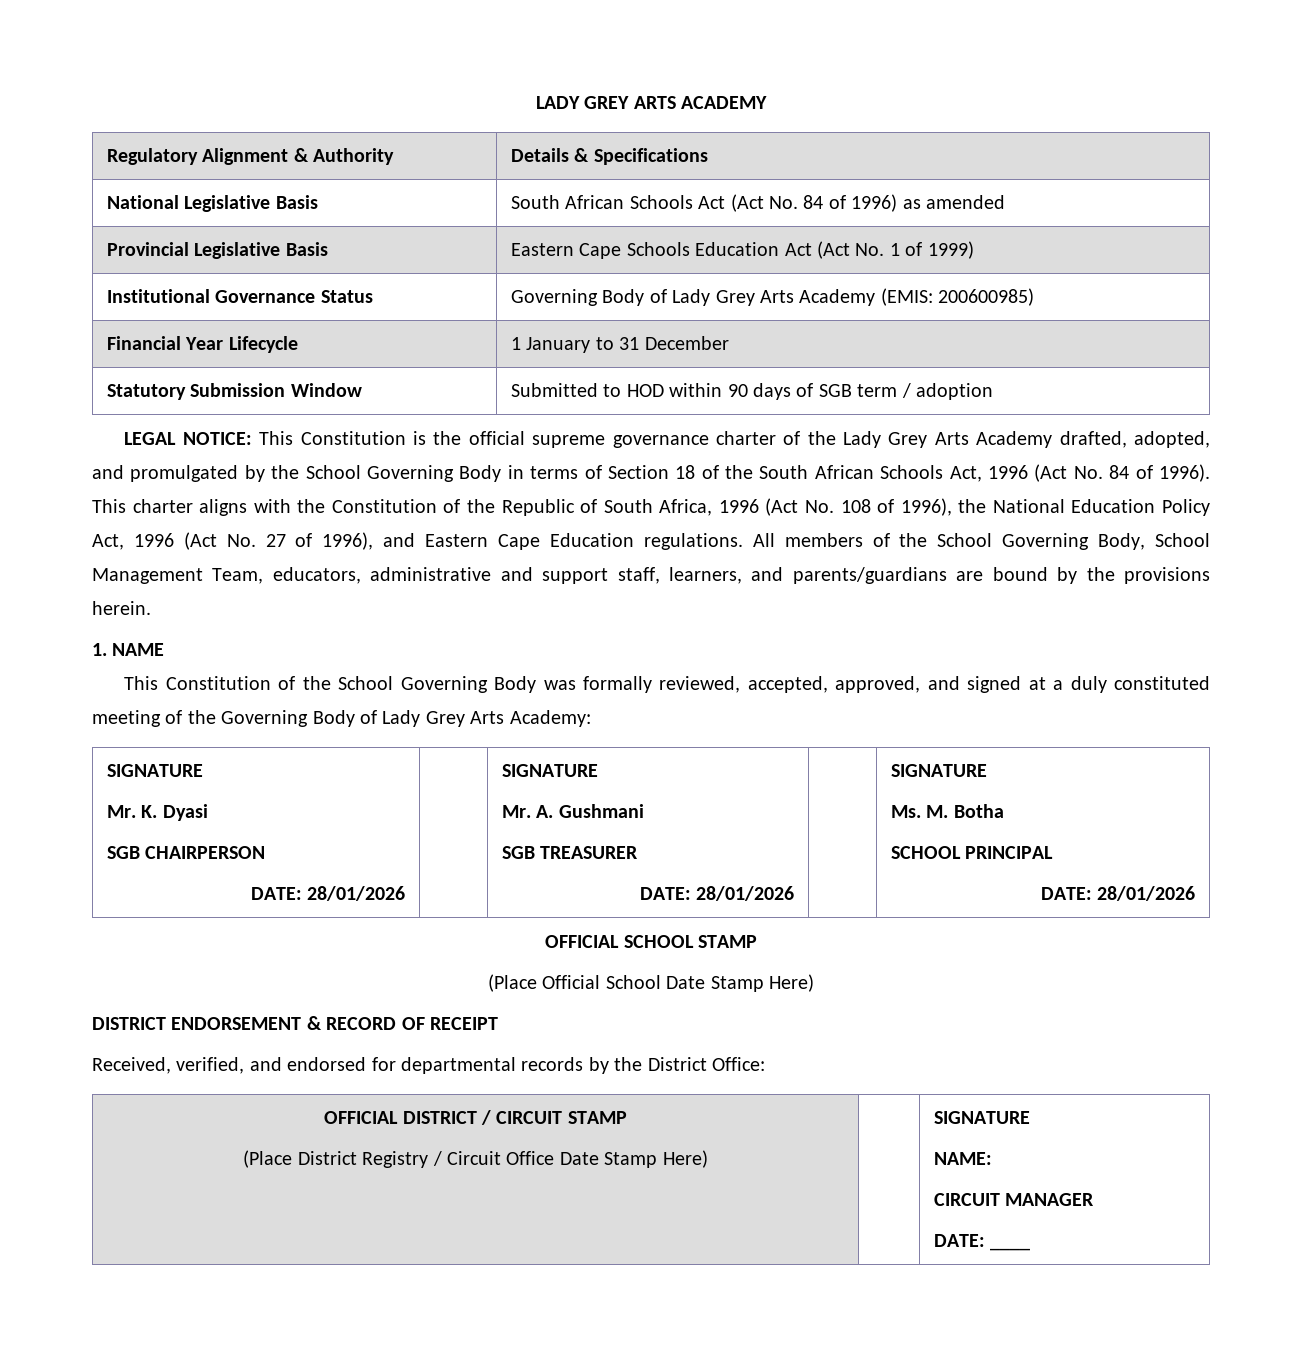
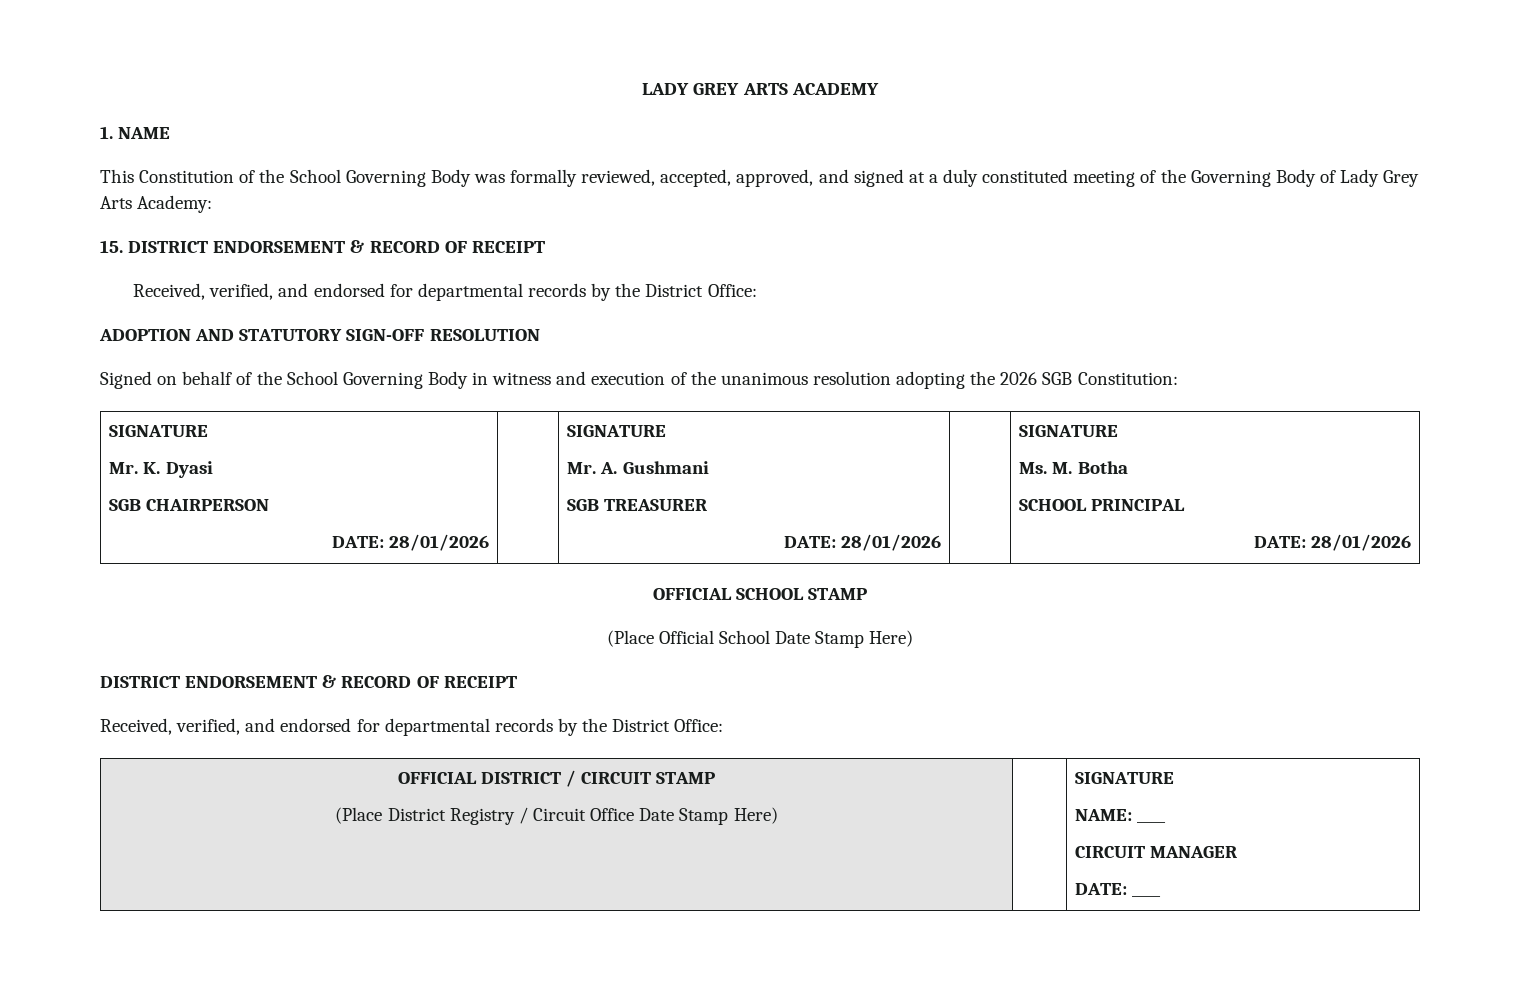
- Regulatory Alignment & Authority | Details & Specifications
- National Legislative Basis | South African Schools Act (Act No. 84 of 1996) as amended
- Provincial Legislative Basis | Eastern Cape Schools Education Act (Act No. 1 of 1999)
- Institutional Governance Status | Governing Body of Lady Grey Arts Academy (EMIS: 200600985)
- Financial Year Lifecycle | 1 January to 31 December
- Statutory Submission Window | Submitted to HOD within 90 days of SGB term / adoption
- LEGAL NOTICE: This Constitution is the official supreme governance charter of the Lady Grey Arts Academy drafted, adopted, and promulgated by the School Governing Body in terms of Section 18 of the South African Schools Act, 1996 (Act No. 84 of 1996). This charter aligns with the Constitution of the Republic of South Africa, 1996 (Act No. 108 of 1996), the National Education Policy Act, 1996 (Act No. 27 of 1996), and Eastern Cape Education regulations. All members of the School Governing Body, School Management Team, educators, administrative and support staff, learners, and parents/guardians are bound by the provisions herein.
+ 15. DISTRICT ENDORSEMENT & RECORD OF RECEIPT
+ Received, verified, and endorsed for departmental records by the District Office:
+ ADOPTION AND STATUTORY SIGN-OFF RESOLUTION
+ Signed on behalf of the School Governing Body in witness and execution of the unanimous resolution adopting the 2026 SGB Constitution:
  OFFICIAL DISTRICT / CIRCUIT STAMP
  (Place District Registry / Circuit Office Date Stamp Here) | | SIGNATURE
- NAME:
+ NAME: ____

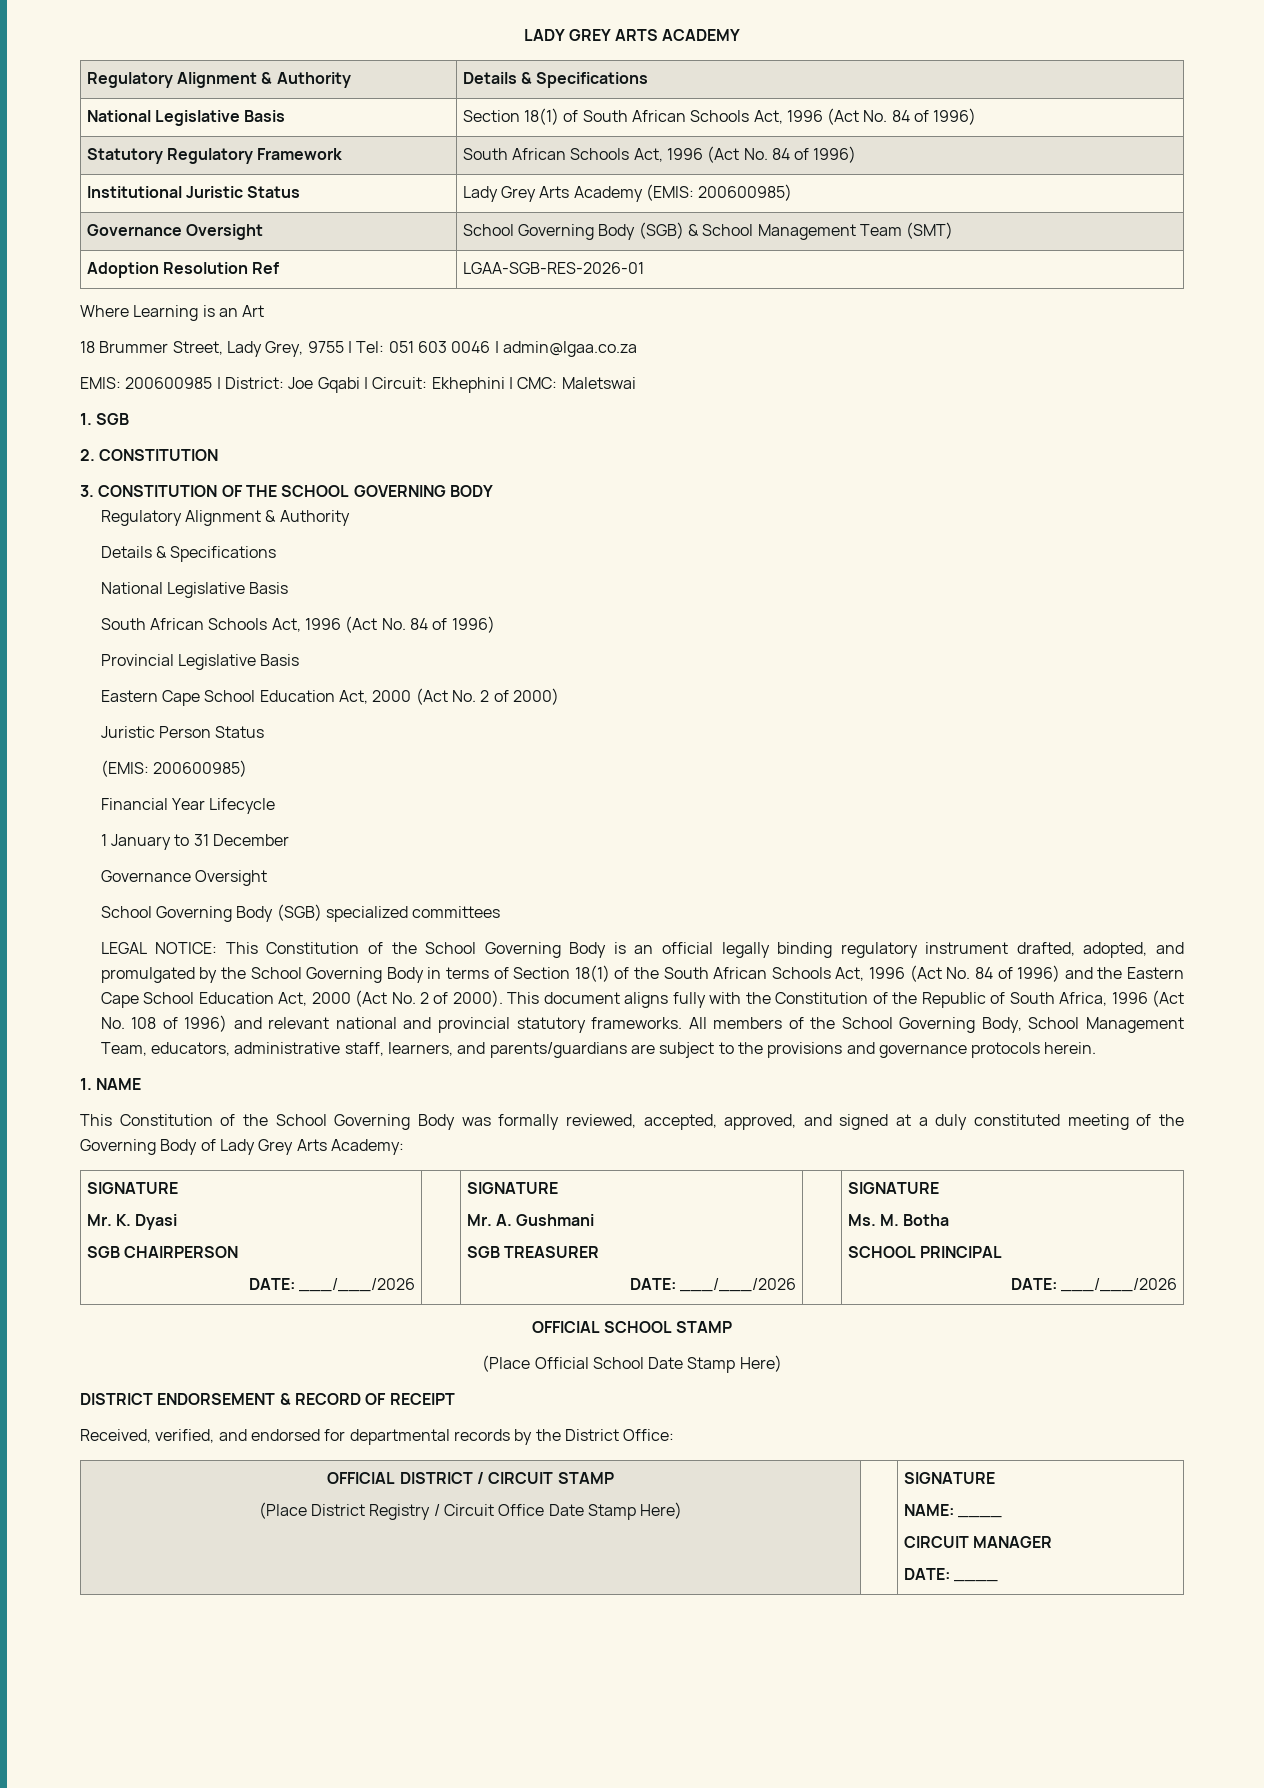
+ Regulatory Alignment & Authority | Details & Specifications
+ National Legislative Basis | Section 18(1) of South African Schools Act, 1996 (Act No. 84 of 1996)
+ Statutory Regulatory Framework | South African Schools Act, 1996 (Act No. 84 of 1996)
+ Institutional Juristic Status | Lady Grey Arts Academy (EMIS: 200600985)
+ Governance Oversight | School Governing Body (SGB) & School Management Team (SMT)
+ Adoption Resolution Ref | LGAA-SGB-RES-2026-01
+ Where Learning is an Art
+ 18 Brummer Street, Lady Grey, 9755 | Tel: 051 603 0046 | admin@lgaa.co.za
+ EMIS: 200600985 | District: Joe Gqabi | Circuit: Ekhephini | CMC: Maletswai
+ 1. SGB
+ 2. CONSTITUTION
+ 3. CONSTITUTION OF THE SCHOOL GOVERNING BODY
+ Regulatory Alignment & Authority
+ Details & Specifications
+ National Legislative Basis
+ South African Schools Act, 1996 (Act No. 84 of 1996)
+ Provincial Legislative Basis
+ Eastern Cape School Education Act, 2000 (Act No. 2 of 2000)
+ Juristic Person Status
+ (EMIS: 200600985)
+ Financial Year Lifecycle
+ 1 January to 31 December
+ Governance Oversight
+ School Governing Body (SGB) specialized committees
+ LEGAL NOTICE: This Constitution of the School Governing Body is an official legally binding regulatory instrument drafted, adopted, and promulgated by the School Governing Body in terms of Section 18(1) of the South African Schools Act, 1996 (Act No. 84 of 1996) and the Eastern Cape School Education Act, 2000 (Act No. 2 of 2000). This document aligns fully with the Constitution of the Republic of South Africa, 1996 (Act No. 108 of 1996) and relevant national and provincial statutory frameworks. All members of the School Governing Body, School Management Team, educators, administrative staff, learners, and parents/guardians are subject to the provisions and governance protocols herein.
  This Constitution of the School Governing Body was formally reviewed, accepted, approved, and signed at a duly constituted meeting of the Governing Body of Lady Grey Arts Academy:
- 15. DISTRICT ENDORSEMENT & RECORD OF RECEIPT
- Received, verified, and endorsed for departmental records by the District Office:
- ADOPTION AND STATUTORY SIGN-OFF RESOLUTION
- Signed on behalf of the School Governing Body in witness and execution of the unanimous resolution adopting the 2026 SGB Constitution:
  SIGNATURE
  Mr. K. Dyasi
  SGB CHAIRPERSON
- DATE: 28/01/2026 | | SIGNATURE
+ DATE: ___/___/2026 | | SIGNATURE
  Mr. A. Gushmani
  SGB TREASURER
- DATE: 28/01/2026 | | SIGNATURE
+ DATE: ___/___/2026 | | SIGNATURE
  Ms. M. Botha
  SCHOOL PRINCIPAL
- DATE: 28/01/2026
+ DATE: ___/___/2026

